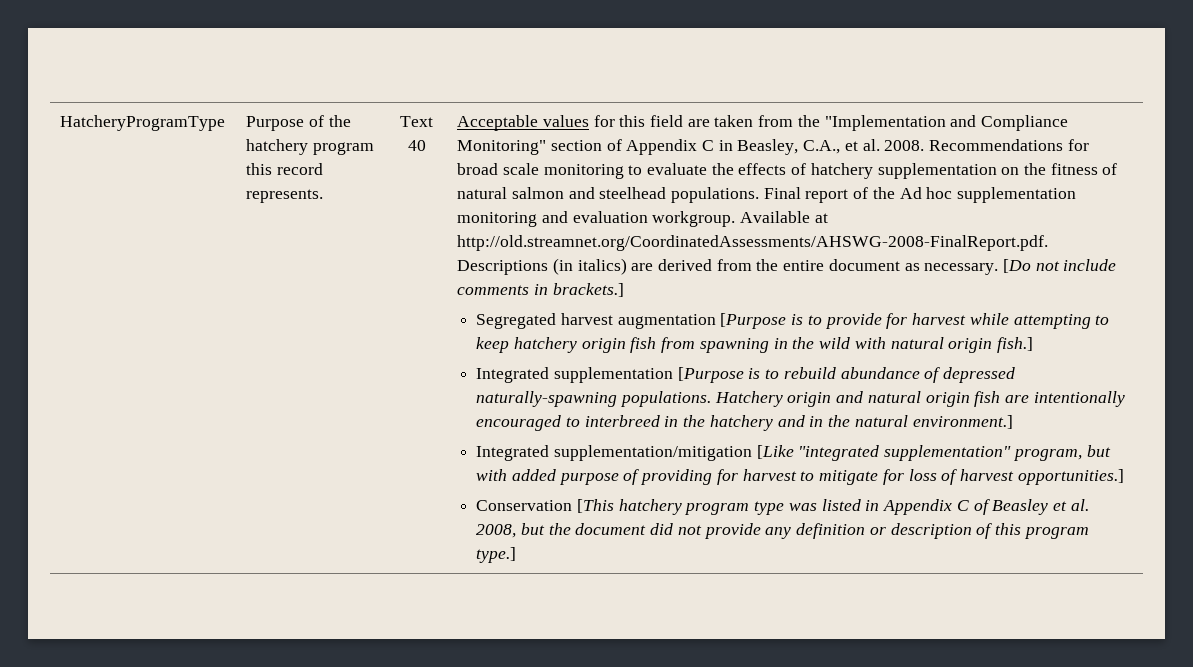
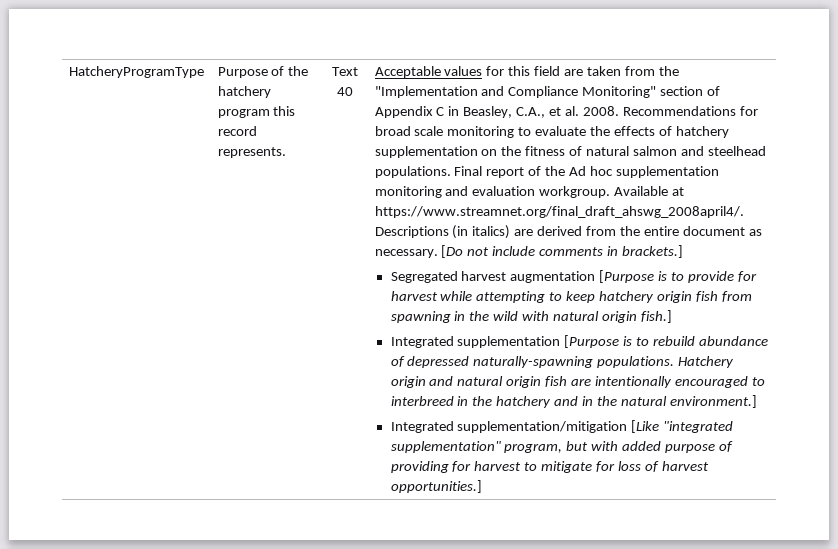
- Available at http://old.streamnet.org/CoordinatedAssessments/AHSWG-2008-FinalReport.pdf. Descriptions (in italics) are derived from the entire document as necessary.
+ Available at https://www.streamnet.org/final_draft_ahswg_2008april4/. Descriptions (in italics) are derived from the entire document as necessary.
- Conservation [This hatchery program type was listed in Appendix C of Beasley et al. 2008, but the document did not provide any definition or description of this program type.]

